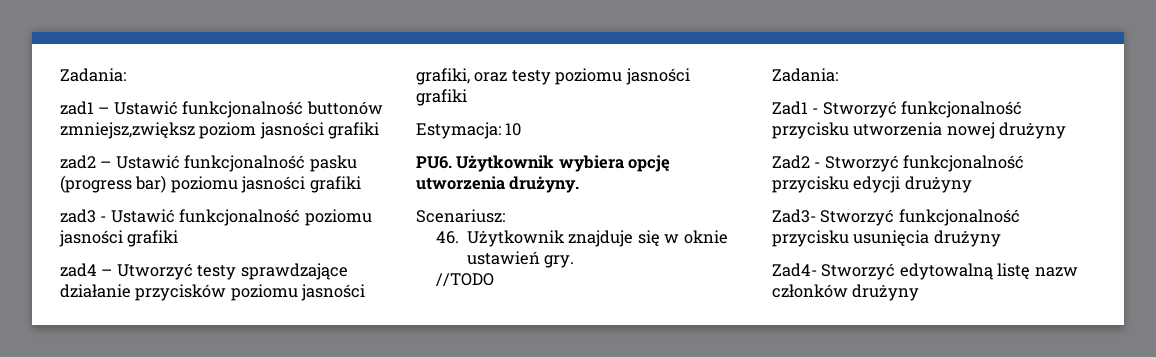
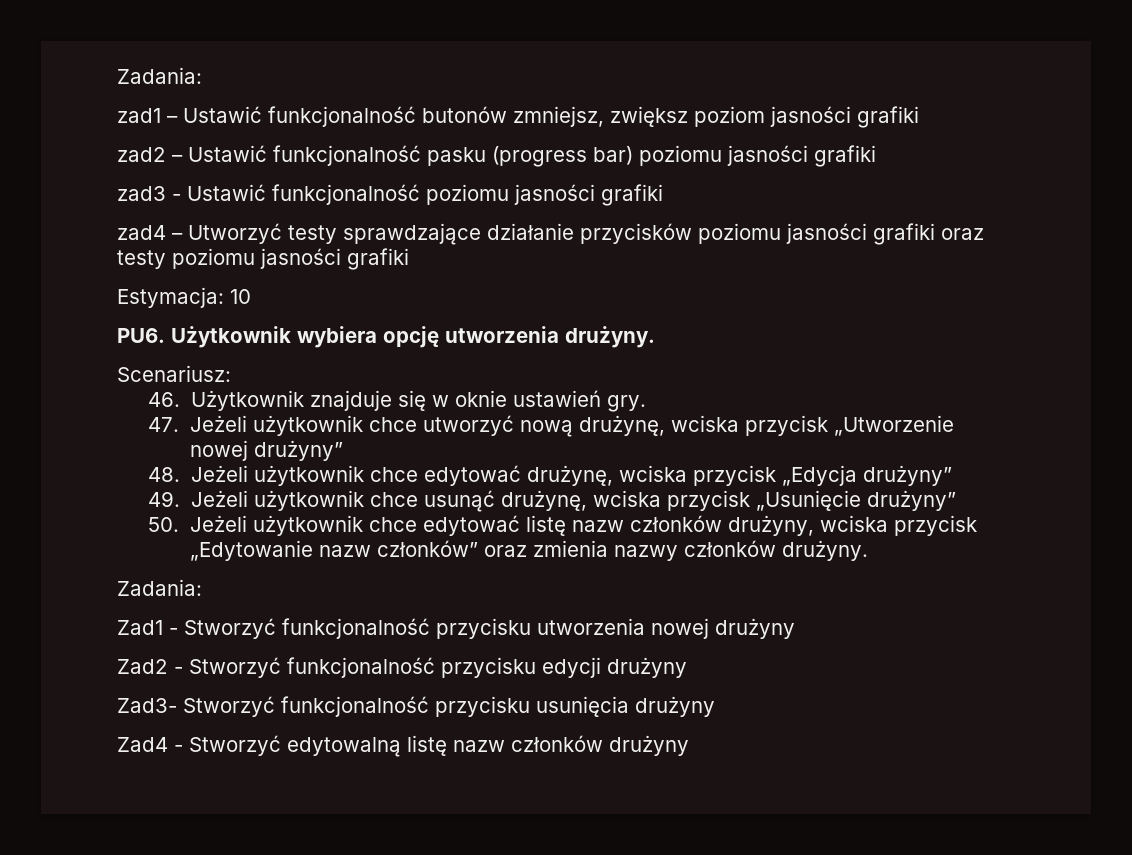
- zad1 – Ustawić funkcjonalność buttonów zmniejsz,zwiększ poziom jasności grafiki
+ zad1 – Ustawić funkcjonalność butonów zmniejsz, zwiększ poziom jasności grafiki
- zad4 – Utworzyć testy sprawdzające działanie przycisków poziomu jasności grafiki, oraz testy poziomu jasności grafiki
+ zad4 – Utworzyć testy sprawdzające działanie przycisków poziomu jasności grafiki oraz testy poziomu jasności grafiki
- //TODO
+ 47. Jeżeli użytkownik chce utworzyć nową drużynę, wciska przycisk „Utworzenie nowej drużyny”
+ 48. Jeżeli użytkownik chce edytować drużynę, wciska przycisk „Edycja drużyny”
+ 49. Jeżeli użytkownik chce usunąć drużynę, wciska przycisk „Usunięcie drużyny”
+ 50. Jeżeli użytkownik chce edytować listę nazw członków drużyny, wciska przycisk „Edytowanie nazw członków” oraz zmienia nazwy członków drużyny.
- Zad4- Stworzyć edytowalną listę nazw członków drużyny
+ Zad4 - Stworzyć edytowalną listę nazw członków drużyny

